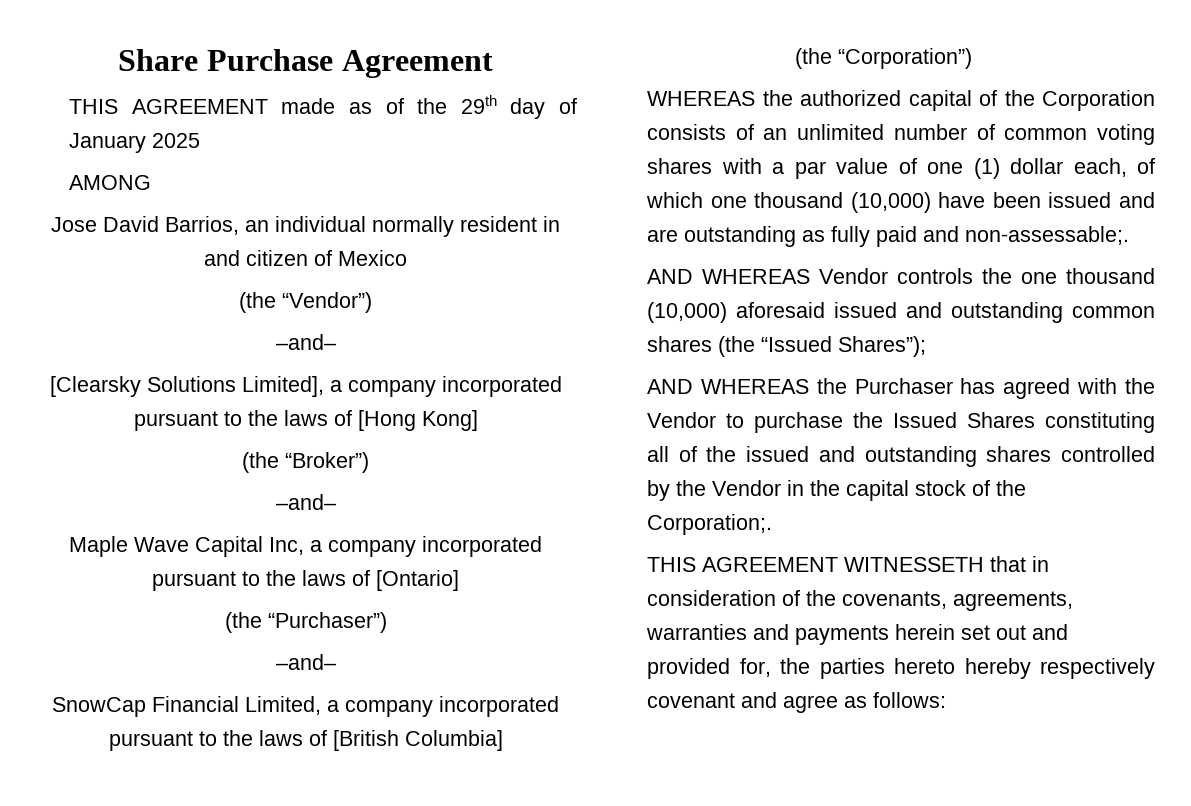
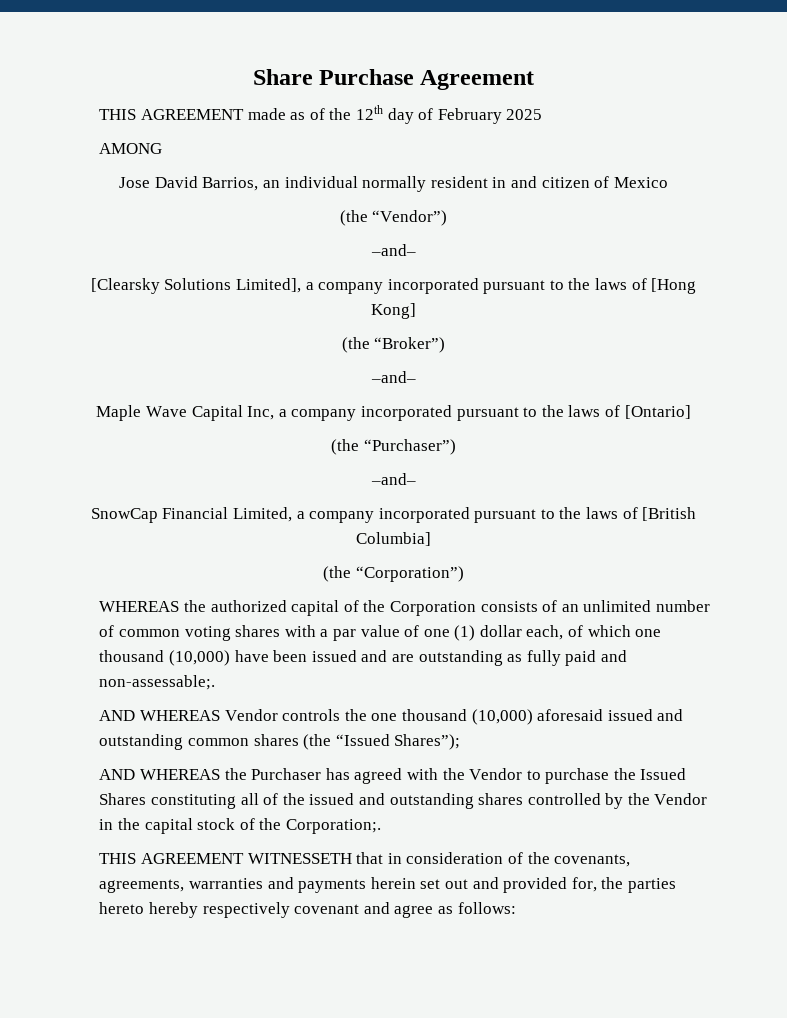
- THIS AGREEMENT made as of the 29th day of January 2025
+ THIS AGREEMENT made as of the 12th day of February 2025

